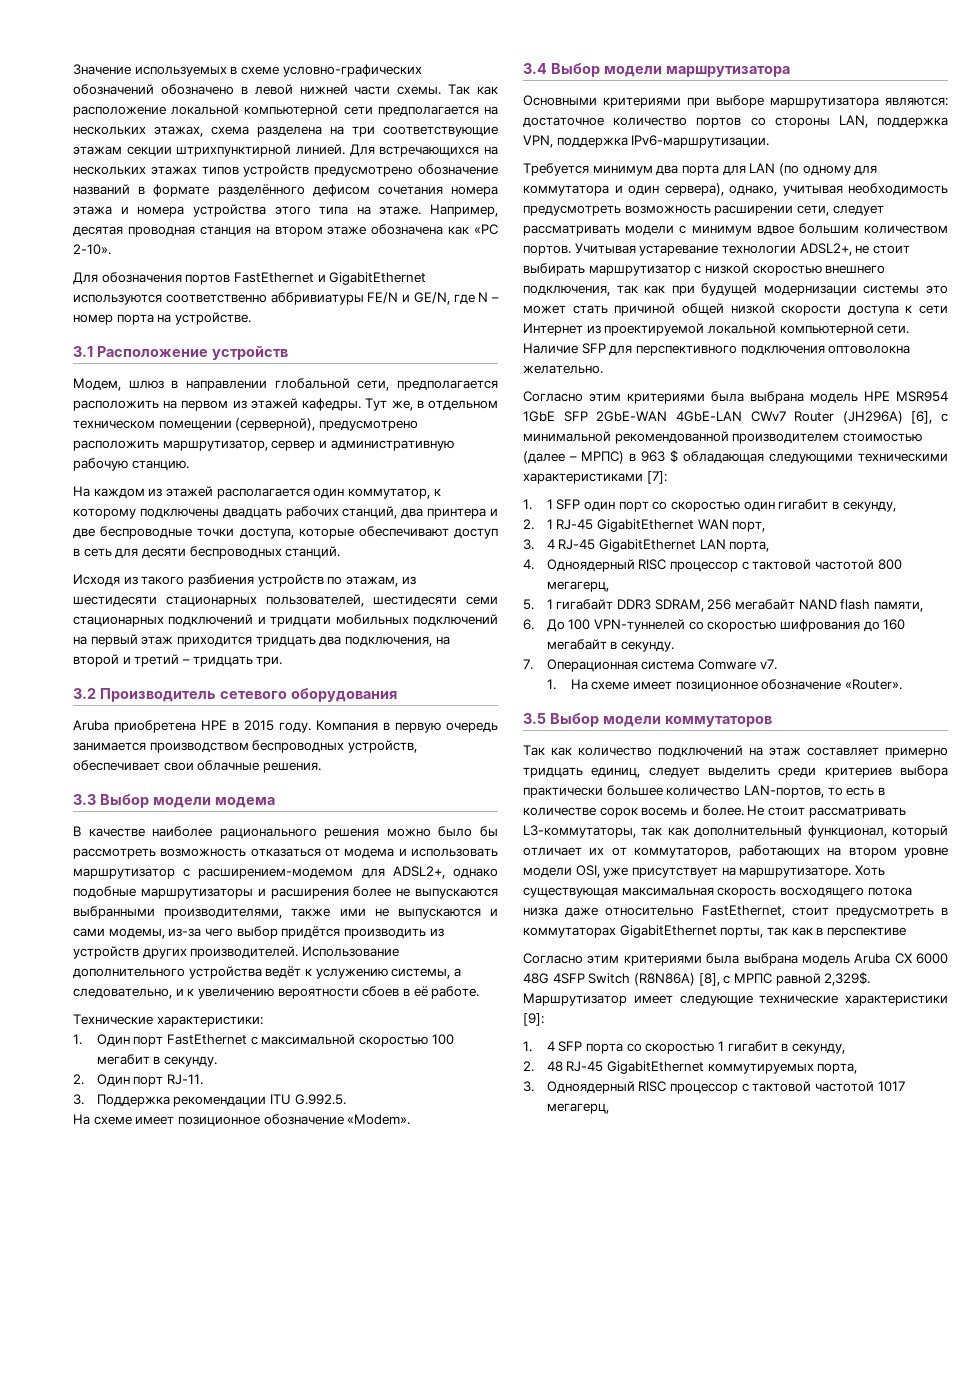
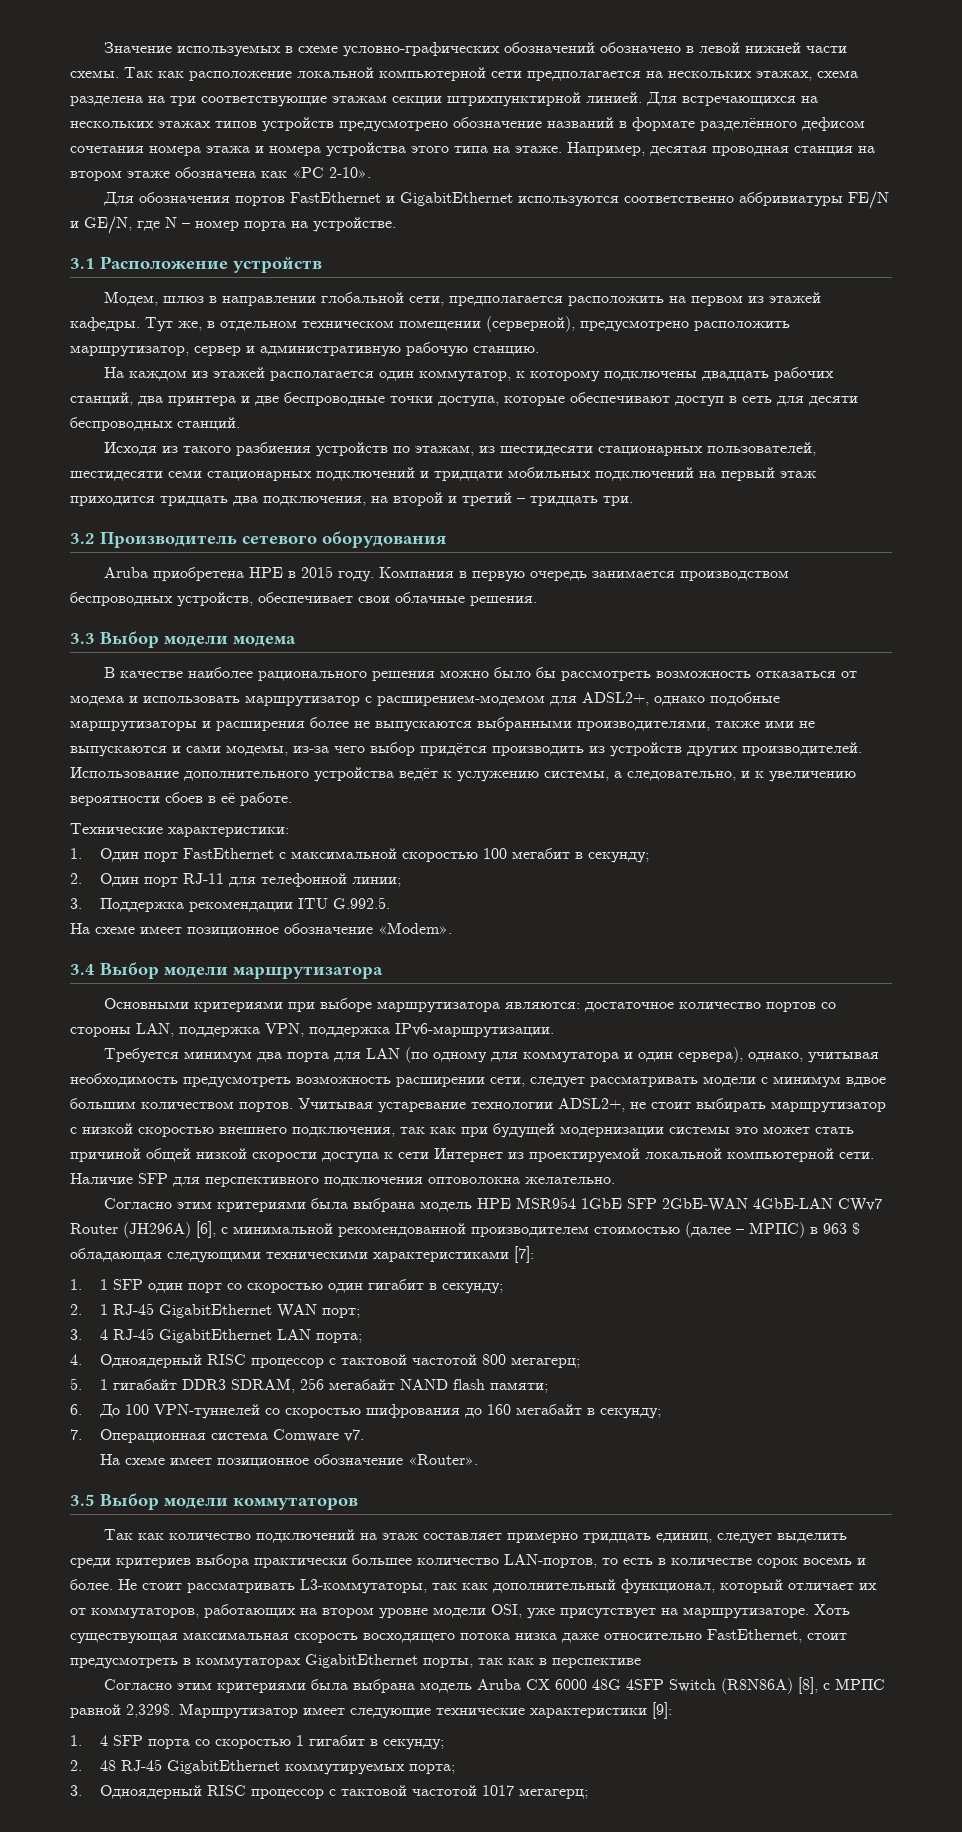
- 1. Один порт FastEthernet c максимальной скоростью 100 мегабит в секунду.
+ 1. Один порт FastEthernet c максимальной скоростью 100 мегабит в секунду;
- 2. Один порт RJ-11.
+ 2. Один порт RJ-11 для телефонной линии;
- 1. 1 SFP один порт со скоростью один гигабит в секунду,
+ 1. 1 SFP один порт со скоростью один гигабит в секунду;
- 2. 1 RJ-45 GigabitEthernet WAN порт,
+ 2. 1 RJ-45 GigabitEthernet WAN порт;
- 3. 4 RJ-45 GigabitEthernet LAN порта,
+ 3. 4 RJ-45 GigabitEthernet LAN порта;
- 4. Одноядерный RISC процессор с тактовой частотой 800 мегагерц,
+ 4. Одноядерный RISC процессор с тактовой частотой 800 мегагерц;
- 5. 1 гигабайт DDR3 SDRAM, 256 мегабайт NAND flash памяти,
+ 5. 1 гигабайт DDR3 SDRAM, 256 мегабайт NAND flash памяти;
- 6. До 100 VPN-туннелей со скоростью шифрования до 160 мегабайт в секунду.
+ 6. До 100 VPN-туннелей со скоростью шифрования до 160 мегабайт в секунду;
- 1. На схеме имеет позиционное обозначение «Router».
+ На схеме имеет позиционное обозначение «Router».
- 1. 4 SFP порта со скоростью 1 гигабит в секунду,
+ 1. 4 SFP порта со скоростью 1 гигабит в секунду;
- 2. 48 RJ-45 GigabitEthernet коммутируемых порта,
+ 2. 48 RJ-45 GigabitEthernet коммутируемых порта;
- 3. Одноядерный RISC процессор с тактовой частотой 1017 мегагерц,
+ 3. Одноядерный RISC процессор с тактовой частотой 1017 мегагерц;

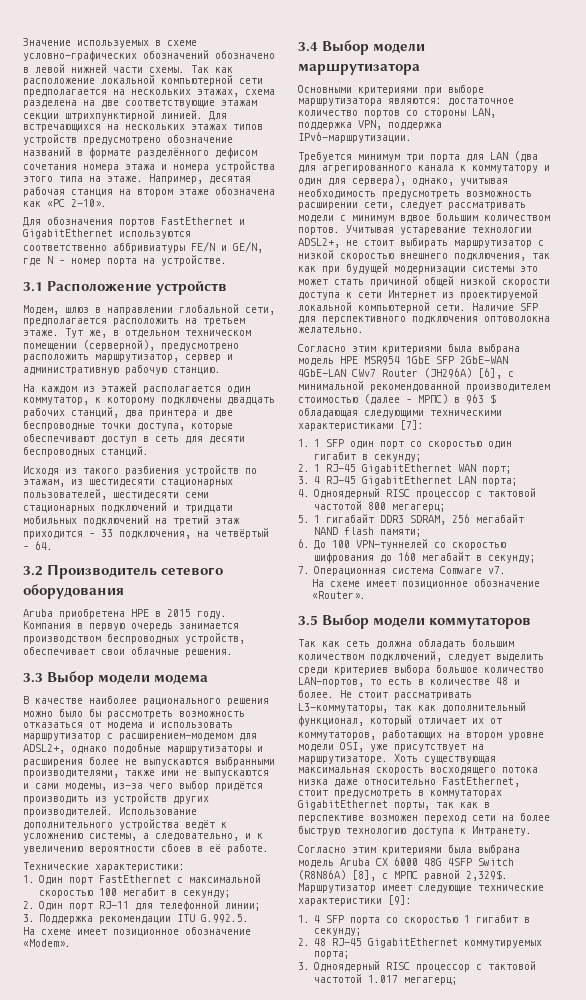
- Так как расположение локальной компьютерной сети предполагается на нескольких этажах, схема разделена на три соответствующие этажам секции штрихпунктирной линией.
+ Так как расположение локальной компьютерной сети предполагается на нескольких этажах, схема разделена на две соответствующие этажам секции штрихпунктирной линией.
- Например, десятая проводная станция на втором этаже обозначена как «PC 2-10».
+ Например, десятая рабочая станция на втором этаже обозначена как «PC 2-10».
- Модем, шлюз в направлении глобальной сети, предполагается расположить на первом из этажей кафедры.
+ Модем, шлюз в направлении глобальной сети, предполагается расположить на третьем этаже.
- Исходя из такого разбиения устройств по этажам, из шестидесяти стационарных пользователей, шестидесяти семи стационарных подключений и тридцати мобильных подключений на первый этаж приходится тридцать два подключения, на второй и третий – тридцать три.
+ Исходя из такого разбиения устройств по этажам, из шестидесяти стационарных пользователей, шестидесяти семи стационарных подключений и тридцати мобильных подключений на третий этаж приходится – 33 подключения, на четвёртый – 64.
- Использование дополнительного устройства ведёт к услужению системы, а следовательно, и к увеличению вероятности сбоев в её работе.
+ Использование дополнительного устройства ведёт к усложнению системы, а следовательно, и к увеличению вероятности сбоев в её работе.
- Требуется минимум два порта для LAN (по одному для коммутатора и один сервера), однако, учитывая необходимость предусмотреть возможность расширении сети, следует рассматривать модели с минимум вдвое большим количеством портов.
+ Требуется минимум три порта для LAN (два для агрегированного канала к коммутатору и один для сервера), однако, учитывая необходимость предусмотреть возможность расширении сети, следует рассматривать модели с минимум вдвое большим количеством портов.
- Так как количество подключений на этаж составляет примерно тридцать единиц, следует выделить среди критериев выбора практически большее количество LAN-портов, то есть в количестве сорок восемь и более.
+ Так как сеть должна обладать большим количеством подключений, следует выделить среди критериев выбора большое количество LAN-портов, то есть в количестве 48 и более.
- Хоть существующая максимальная скорость восходящего потока низка даже относительно FastEthernet, стоит предусмотреть в коммутаторах GigabitEthernet порты, так как в перспективе
+ Хоть существующая максимальная скорость восходящего потока низка даже относительно FastEthernet, стоит предусмотреть в коммутаторах GigabitEthernet порты, так как в перспективе возможен переход сети на более быструю технологию доступа к Интранету.
- 3. Одноядерный RISC процессор с тактовой частотой 1017 мегагерц;
+ 3. Одноядерный RISC процессор с тактовой частотой 1.017 мегагерц;

